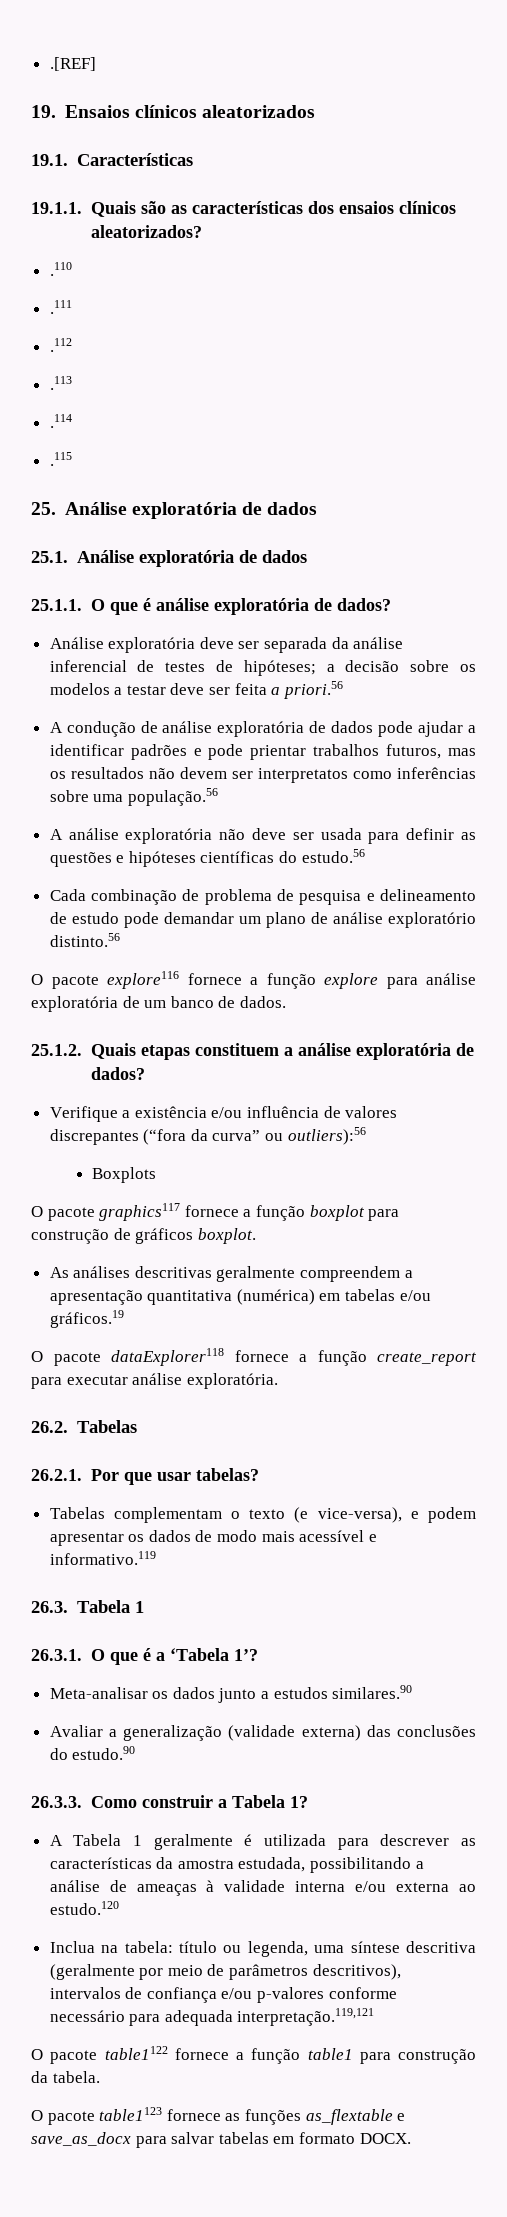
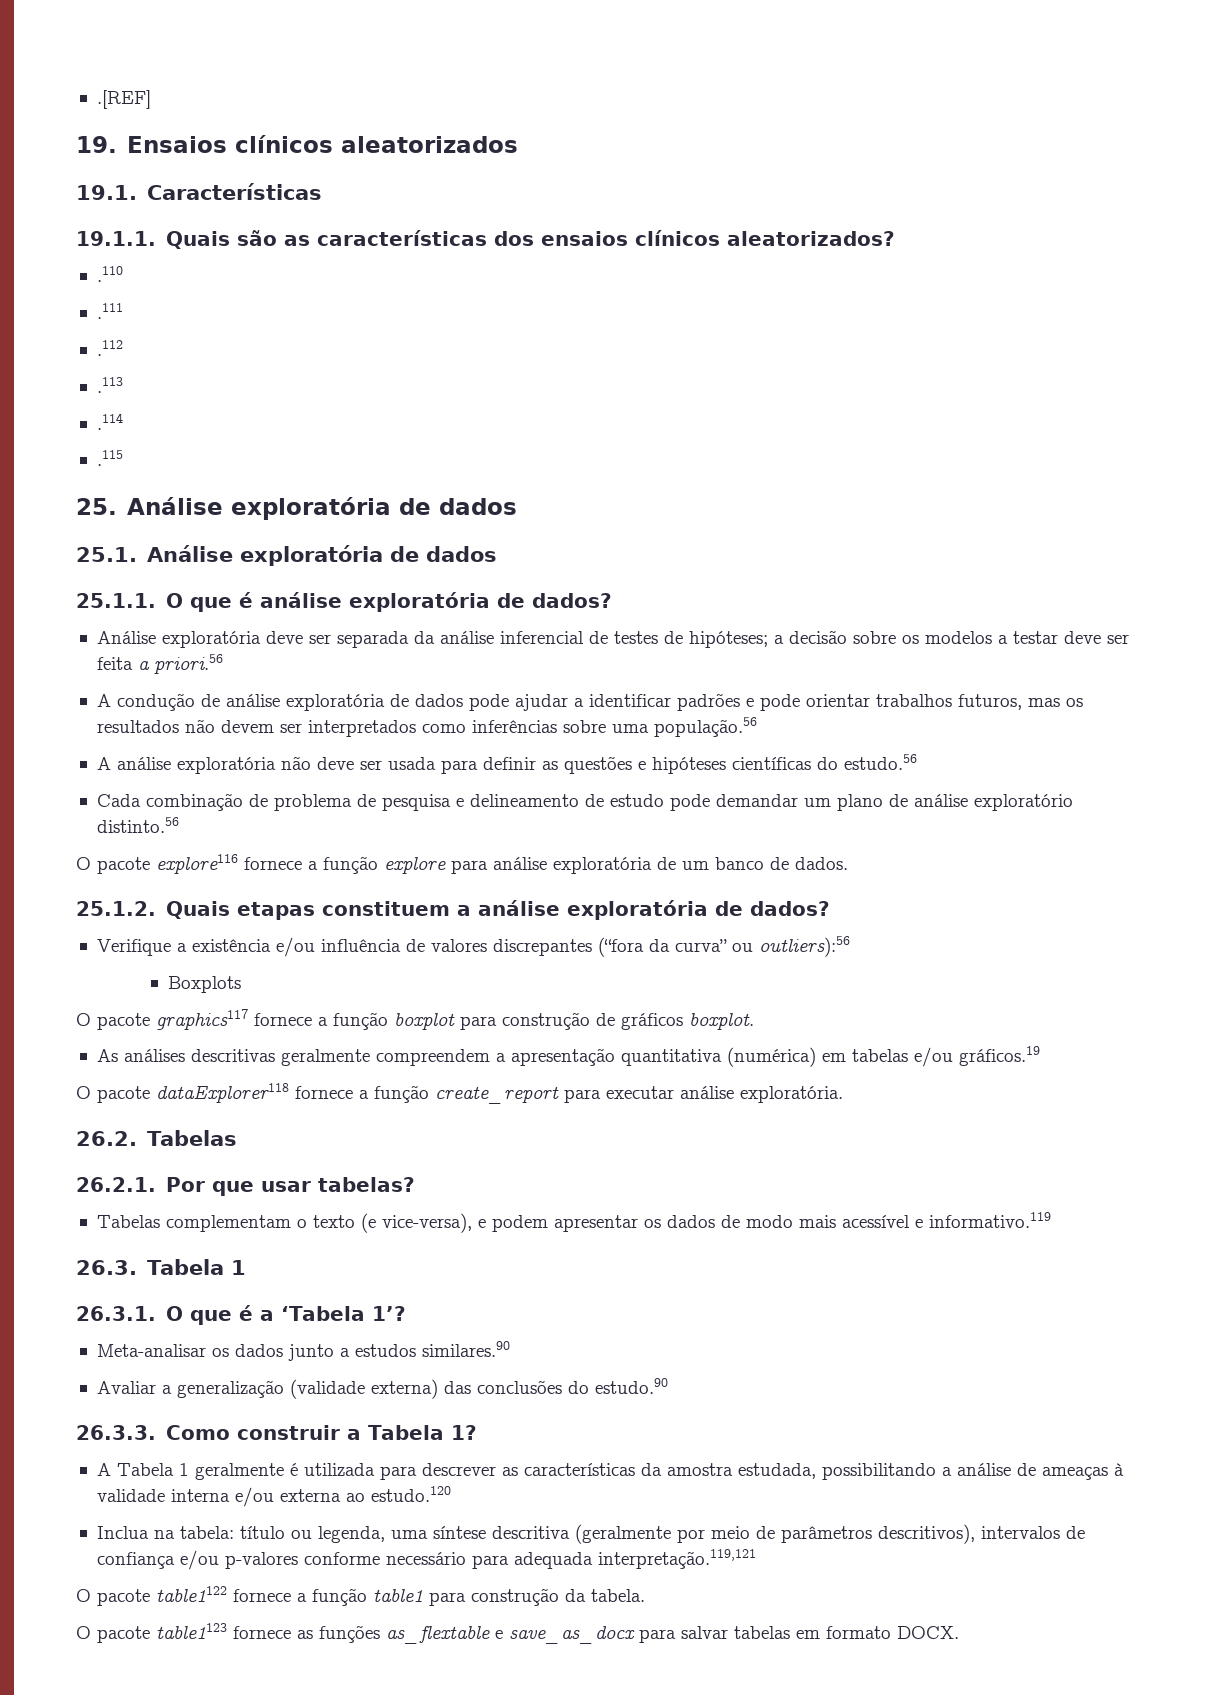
- A condução de análise exploratória de dados pode ajudar a identificar padrões e pode prientar trabalhos futuros, mas os resultados não devem ser interpretatos como inferências sobre uma população.56
+ A condução de análise exploratória de dados pode ajudar a identificar padrões e pode orientar trabalhos futuros, mas os resultados não devem ser interpretados como inferências sobre uma população.56

